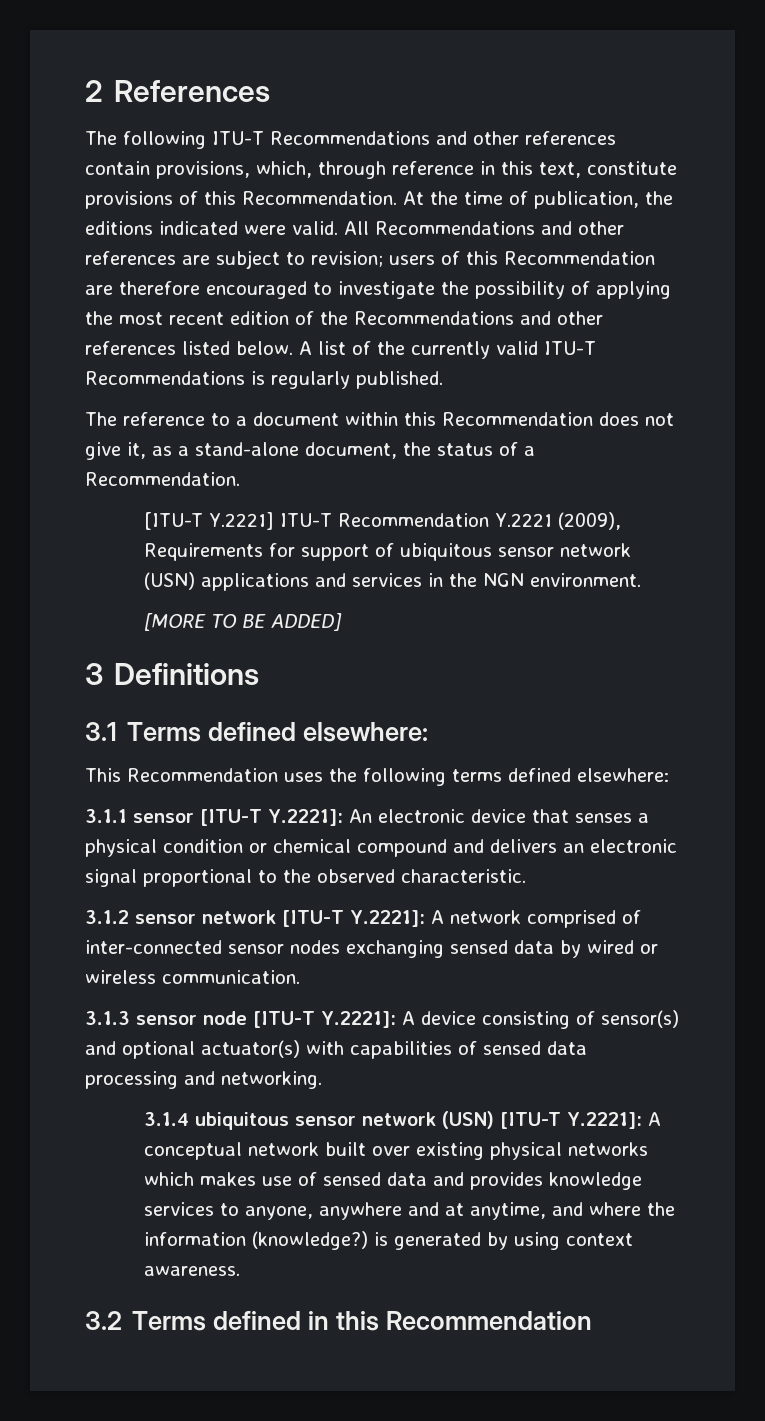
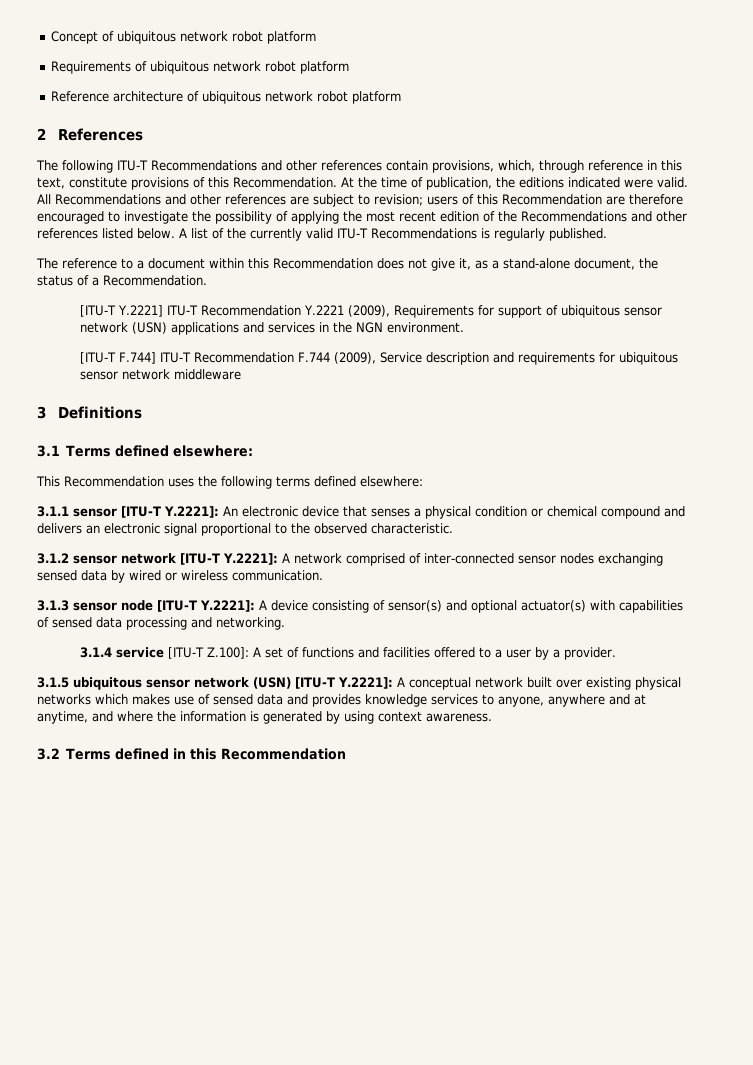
+ Concept of ubiquitous network robot platform
+ Requirements of ubiquitous network robot platform
+ Reference architecture of ubiquitous network robot platform
- [MORE TO BE ADDED]
+ [ITU-T F.744] ITU-T Recommendation F.744 (2009), Service description and requirements for ubiquitous sensor network middleware
- 3.1.4 ubiquitous sensor network (USN) [ITU-T Y.2221]: A conceptual network built over existing physical networks which makes use of sensed data and provides knowledge services to anyone, anywhere and at anytime, and where the information (knowledge?) is generated by using context awareness.
+ 3.1.4 service [ITU-T Z.100]: A set of functions and facilities offered to a user by a provider.
+ 3.1.5 ubiquitous sensor network (USN) [ITU-T Y.2221]: A conceptual network built over existing physical networks which makes use of sensed data and provides knowledge services to anyone, anywhere and at anytime, and where the information is generated by using context awareness.

